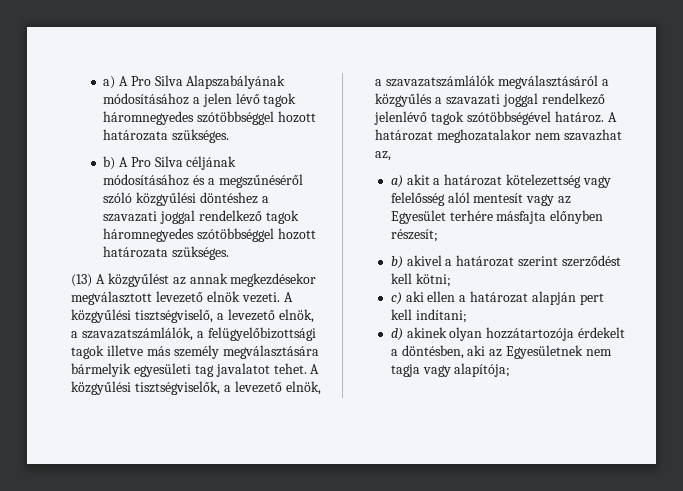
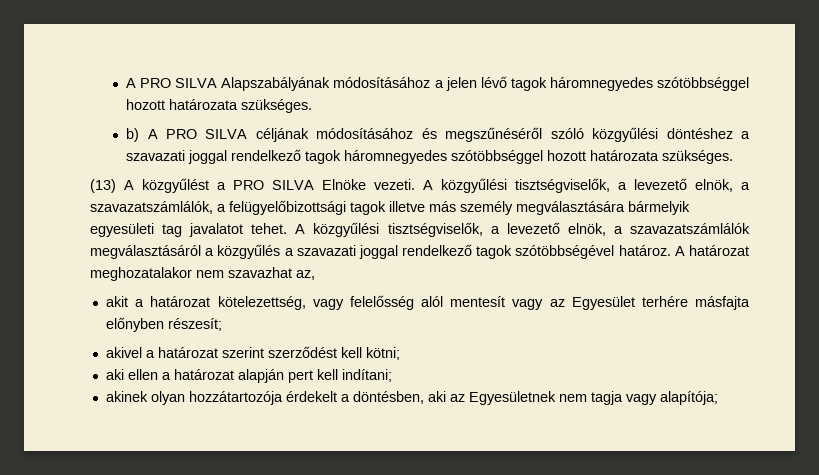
- a) A Pro Silva Alapszabályának módosításához a jelen lévő tagok háromnegyedes szótöbbséggel hozott határozata szükséges.
+ A PRO SILVA Alapszabályának módosításához a jelen lévő tagok háromnegyedes szótöbbséggel hozott határozata szükséges.
- b) A Pro Silva céljának módosításához és a megszűnéséről szóló közgyűlési döntéshez a szavazati joggal rendelkező tagok háromnegyedes szótöbbséggel hozott határozata szükséges.
+ b) A PRO SILVA céljának módosításához és megszűnéséről szóló közgyűlési döntéshez a szavazati joggal rendelkező tagok háromnegyedes szótöbbséggel hozott határozata szükséges.
- (13) A közgyűlést az annak megkezdésekor megválasztott levezető elnök vezeti.
+ (13) A közgyűlést a PRO SILVA Elnöke vezeti.
- A közgyűlési tisztségviselő, a levezető elnök, a szavazatszámlálók, a felügyelőbizottsági tagok illetve más személy megválasztására bármelyik egyesületi tag javalatot tehet.
+ A közgyűlési tisztségviselők, a levezető elnök, a szavazatszámlálók, a felügyelőbizottsági tagok illetve más személy megválasztására bármelyik egyesületi tag javalatot tehet.
- A közgyűlési tisztségviselők, a levezető elnök, a szavazatszámlálók megválasztásáról a közgyűlés a szavazati joggal rendelkező jelenlévő tagok szótöbbségével határoz.
+ A közgyűlési tisztségviselők, a levezető elnök, a szavazatszámlálók megválasztásáról a közgyűlés a szavazati joggal rendelkező tagok szótöbbségével határoz.
- a) akit a határozat kötelezettség vagy felelősség alól mentesít vagy az Egyesület terhére másfajta előnyben részesít;
+ akit a határozat kötelezettség, vagy felelősség alól mentesít vagy az Egyesület terhére másfajta előnyben részesít;
- b) akivel a határozat szerint szerződést kell kötni;
+ akivel a határozat szerint szerződést kell kötni;
- c) aki ellen a határozat alapján pert kell indítani;
+ aki ellen a határozat alapján pert kell indítani;
- d) akinek olyan hozzátartozója érdekelt a döntésben, aki az Egyesületnek nem tagja vagy alapítója;
+ akinek olyan hozzátartozója érdekelt a döntésben, aki az Egyesületnek nem tagja vagy alapítója;

